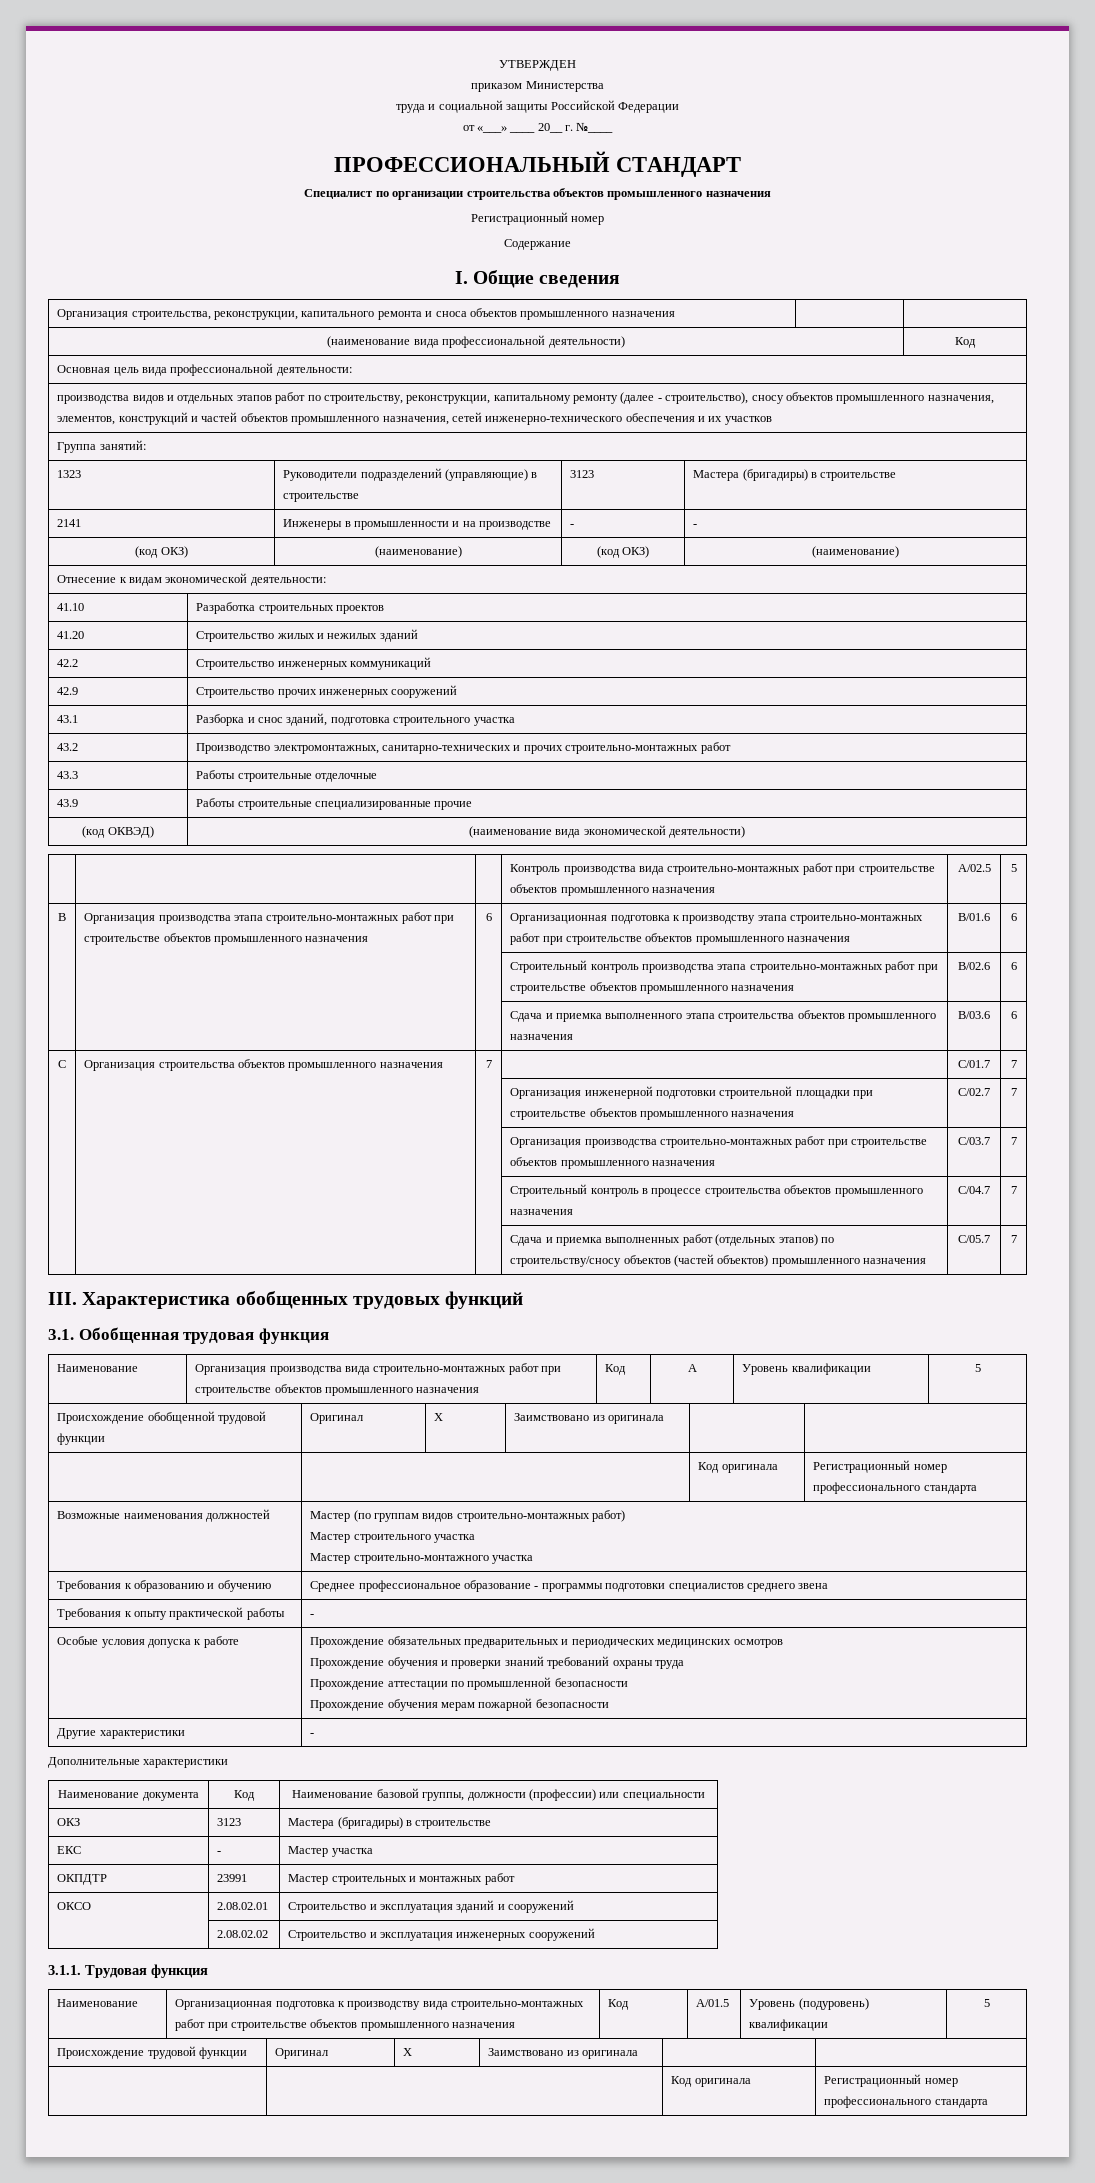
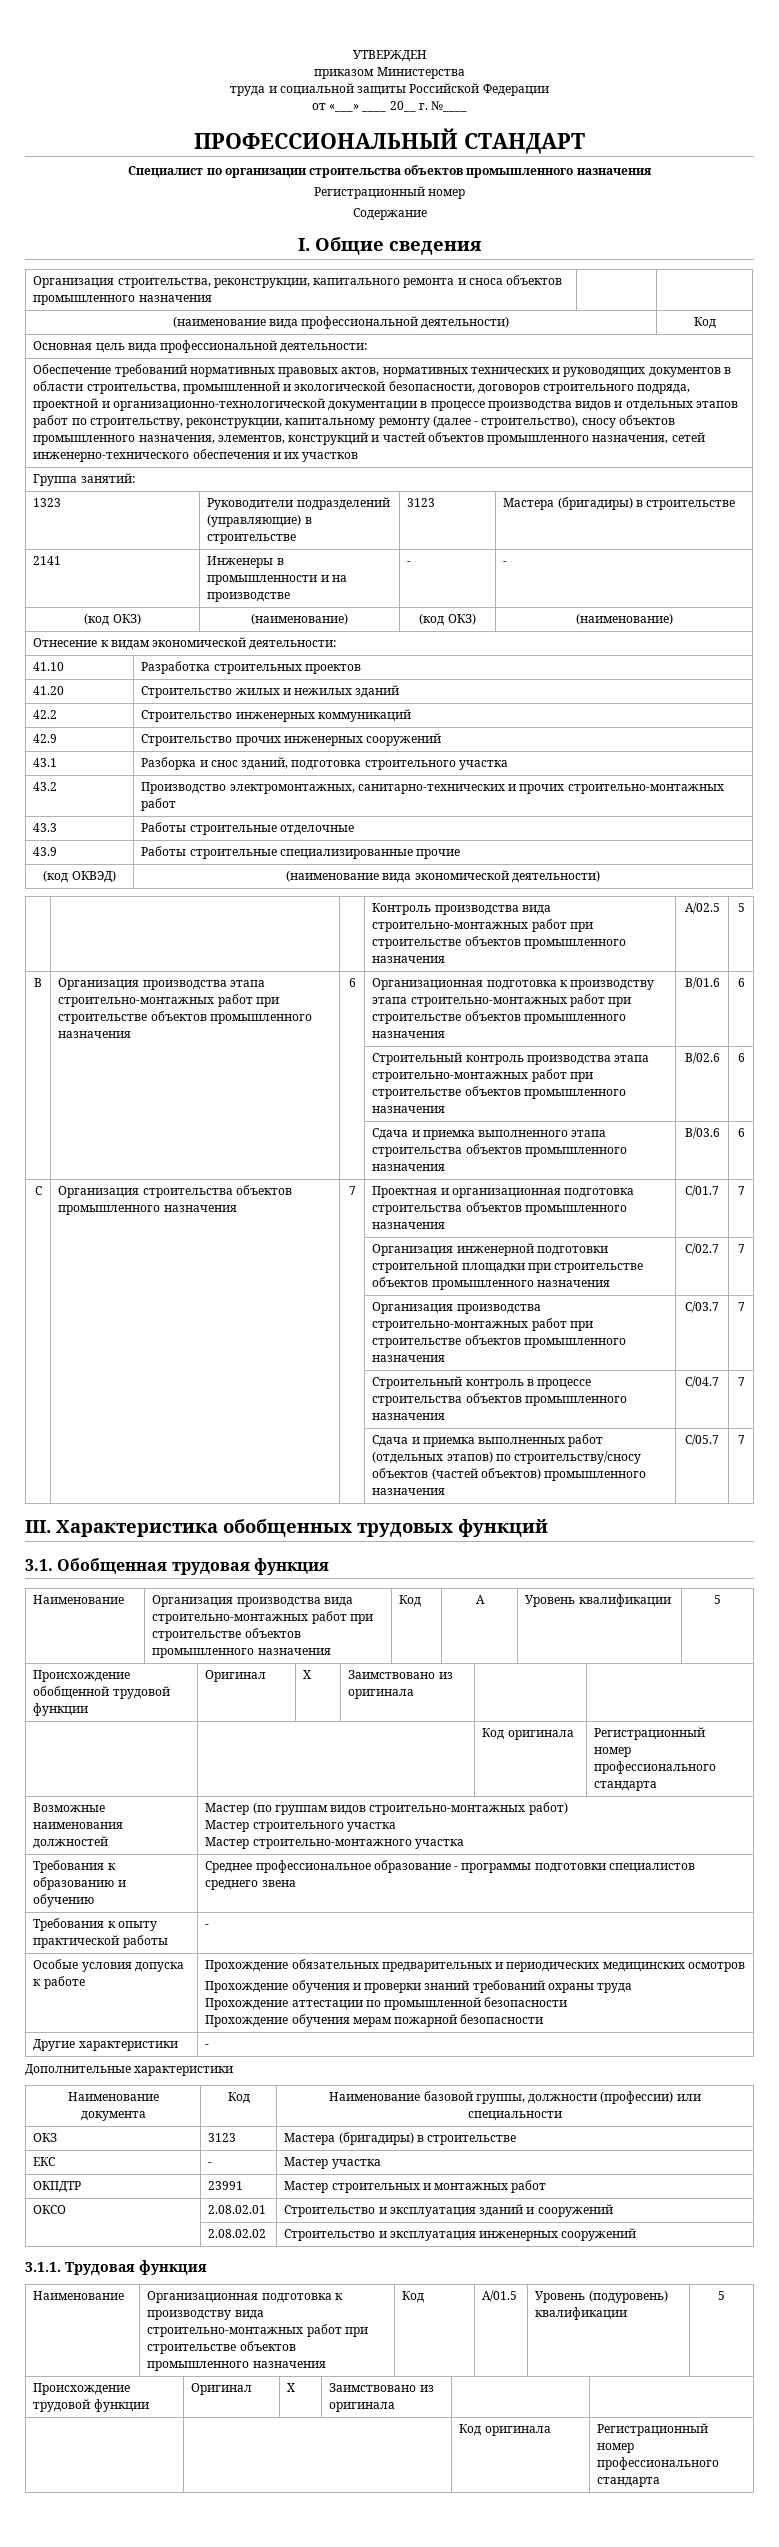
- производства видов и отдельных этапов работ по строительству, реконструкции, капитальному ремонту (далее - строительство), сносу объектов промышленного назначения, элементов, конструкций и частей объектов промышленного назначения, сетей инженерно-технического обеспечения и их участков
+ Обеспечение требований нормативных правовых актов, нормативных технических и руководящих документов в области строительства, промышленной и экологической безопасности, договоров строительного подряда, проектной и организационно-технологической документации в процессе производства видов и отдельных этапов работ по строительству, реконструкции, капитальному ремонту (далее - строительство), сносу объектов промышленного назначения, элементов, конструкций и частей объектов промышленного назначения, сетей инженерно-технического обеспечения и их участков
- С | Организация строительства объектов промышленного назначения | 7 | | С/01.7 | 7
+ С | Организация строительства объектов промышленного назначения | 7 | Проектная и организационная подготовка строительства объектов промышленного назначения | С/01.7 | 7

